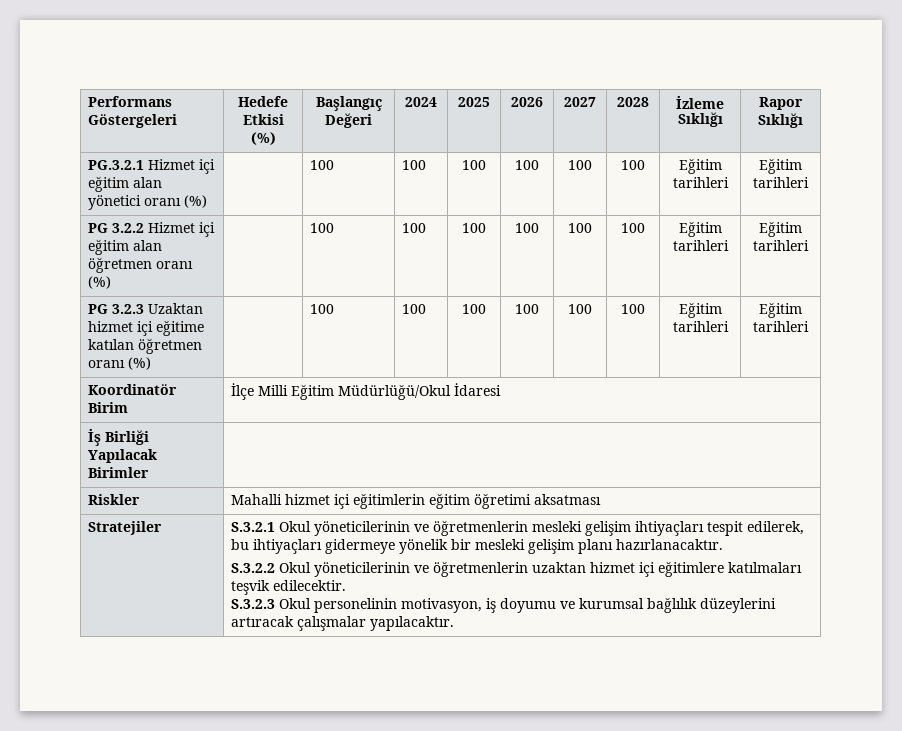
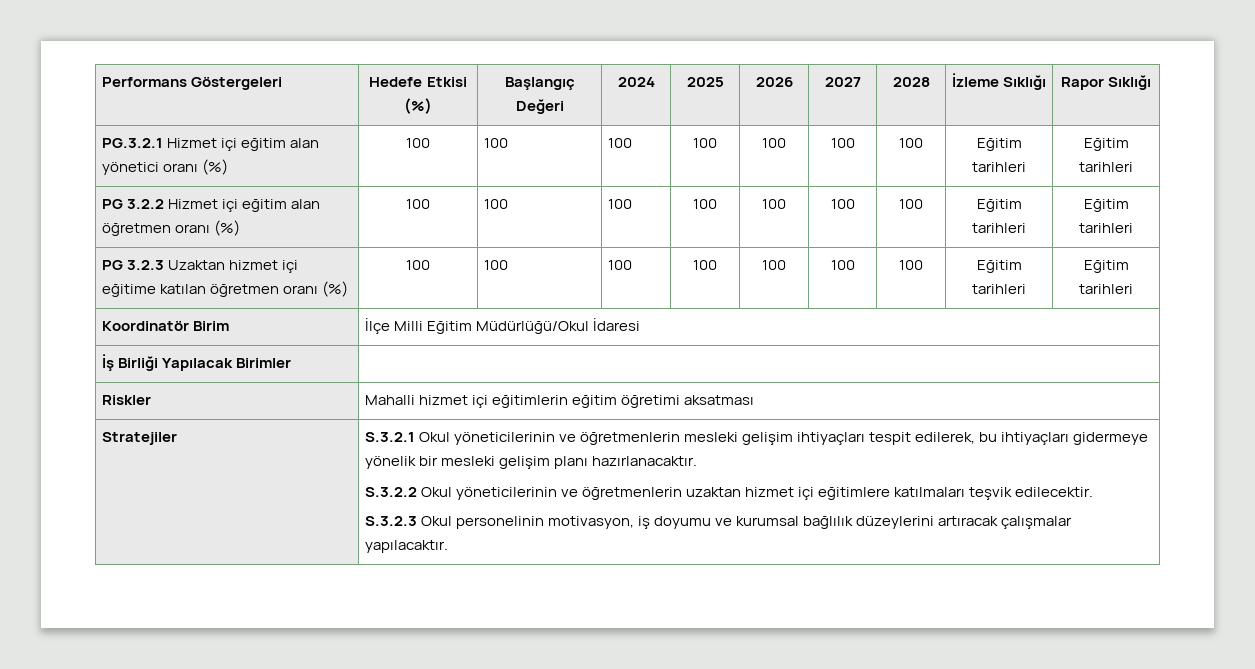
- PG.3.2.1 Hizmet içi eğitim alan yönetici oranı (%) | | 100 | 100 | 100 | 100 | 100 | 100 | Eğitim tarihleri | Eğitim tarihleri
+ PG.3.2.1 Hizmet içi eğitim alan yönetici oranı (%) | 100 | 100 | 100 | 100 | 100 | 100 | 100 | Eğitim tarihleri | Eğitim tarihleri
- PG 3.2.2 Hizmet içi eğitim alan öğretmen oranı (%) | | 100 | 100 | 100 | 100 | 100 | 100 | Eğitim tarihleri | Eğitim tarihleri
+ PG 3.2.2 Hizmet içi eğitim alan öğretmen oranı (%) | 100 | 100 | 100 | 100 | 100 | 100 | 100 | Eğitim tarihleri | Eğitim tarihleri
- PG 3.2.3 Uzaktan hizmet içi eğitime katılan öğretmen oranı (%) | | 100 | 100 | 100 | 100 | 100 | 100 | Eğitim tarihleri | Eğitim tarihleri
+ PG 3.2.3 Uzaktan hizmet içi eğitime katılan öğretmen oranı (%) | 100 | 100 | 100 | 100 | 100 | 100 | 100 | Eğitim tarihleri | Eğitim tarihleri

